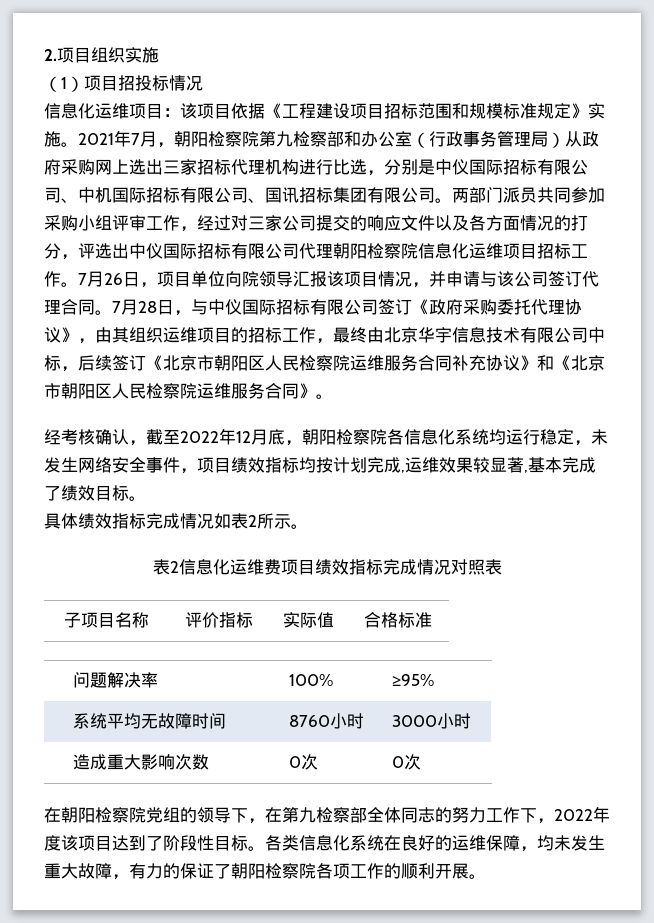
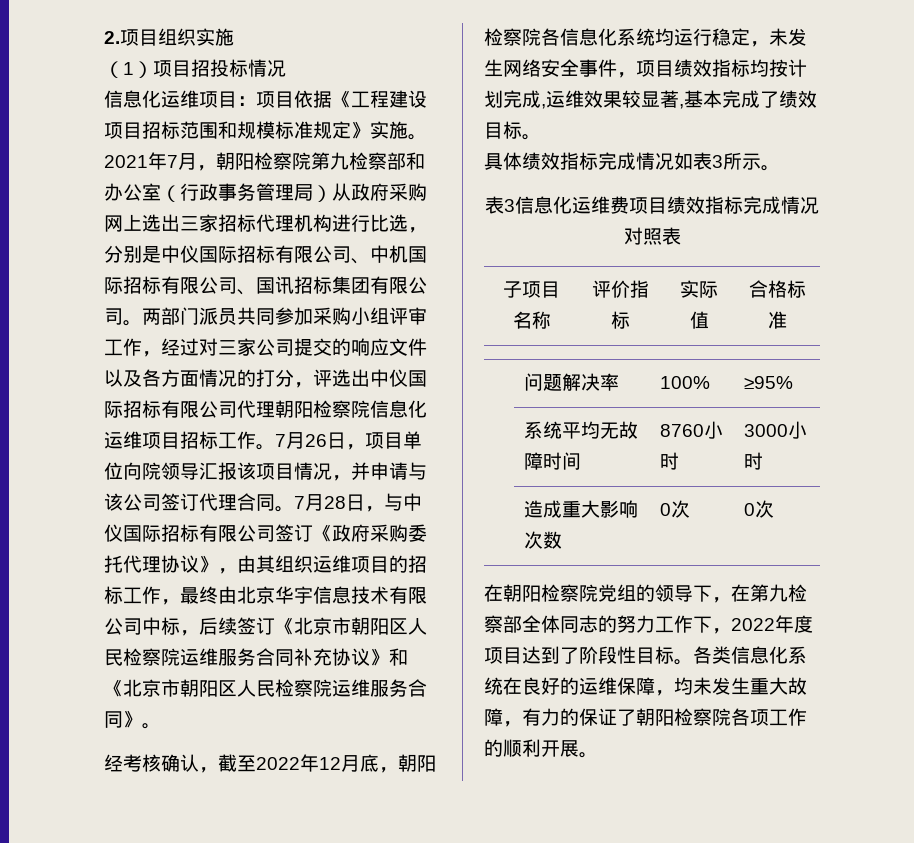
- 信息化运维项目：该项目依据《工程建设项目招标范围和规模标准规定》实施。
+ 信息化运维项目：项目依据《工程建设项目招标范围和规模标准规定》实施。
- 具体绩效指标完成情况如表2所示。
+ 具体绩效指标完成情况如表3所示。
- 表2信息化运维费项目绩效指标完成情况对照表
+ 表3信息化运维费项目绩效指标完成情况对照表
- 在朝阳检察院党组的领导下，在第九检察部全体同志的努力工作下，2022年度该项目达到了阶段性目标。
+ 在朝阳检察院党组的领导下，在第九检察部全体同志的努力工作下，2022年度项目达到了阶段性目标。

